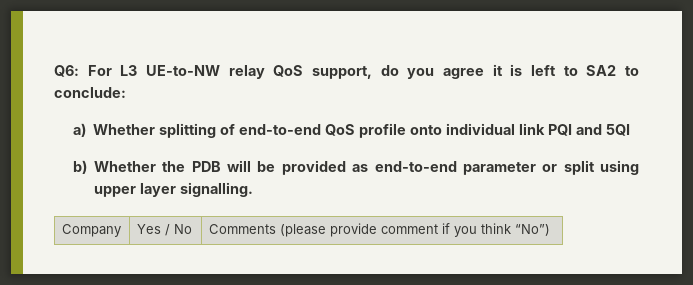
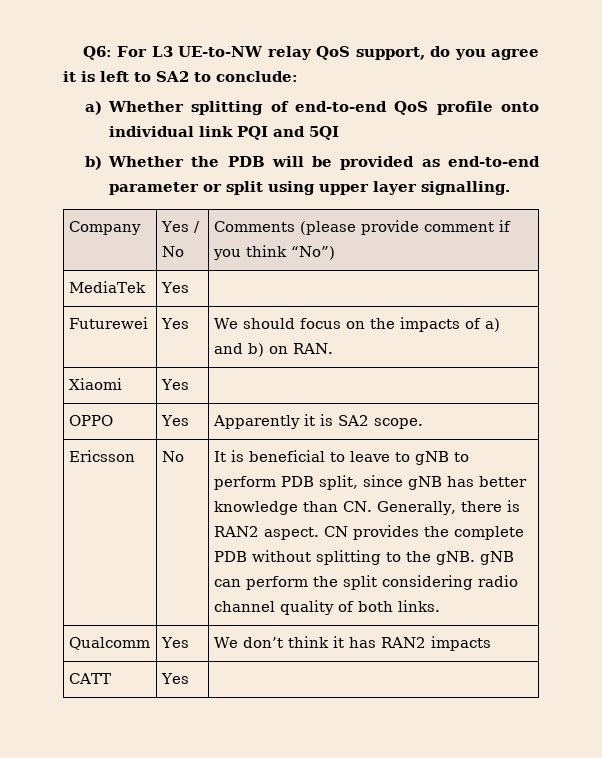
+ MediaTek | Yes |
+ Futurewei | Yes | We should focus on the impacts of a) and b) on RAN.
+ Xiaomi | Yes |
+ OPPO | Yes | Apparently it is SA2 scope.
+ Ericsson | No | It is beneficial to leave to gNB to perform PDB split, since gNB has better knowledge than CN. Generally, there is RAN2 aspect. CN provides the complete PDB without splitting to the gNB. gNB can perform the split considering radio channel quality of both links.
+ Qualcomm | Yes | We don’t think it has RAN2 impacts
+ CATT | Yes |

